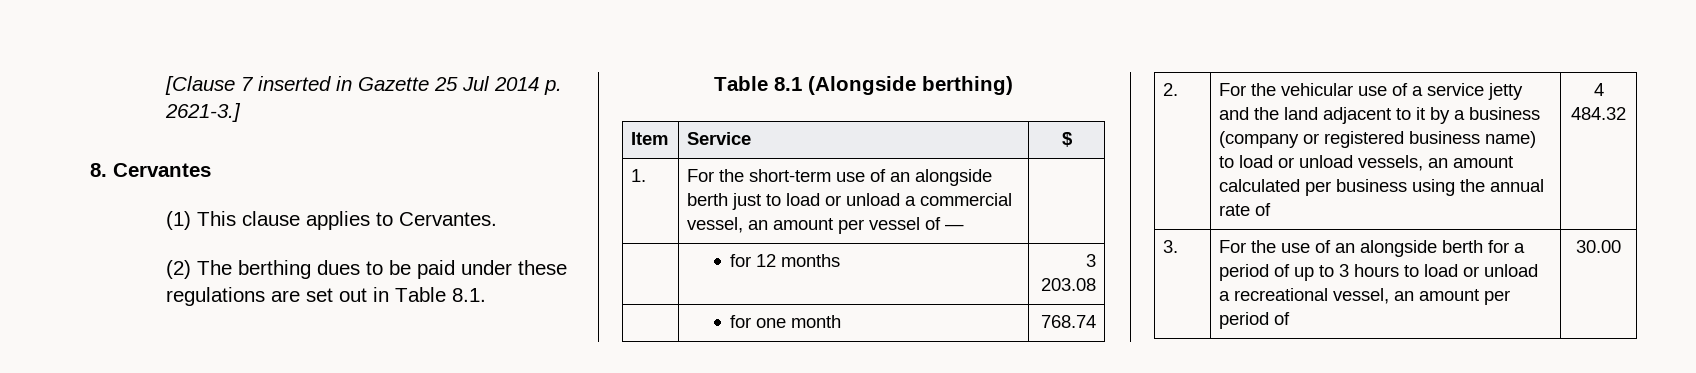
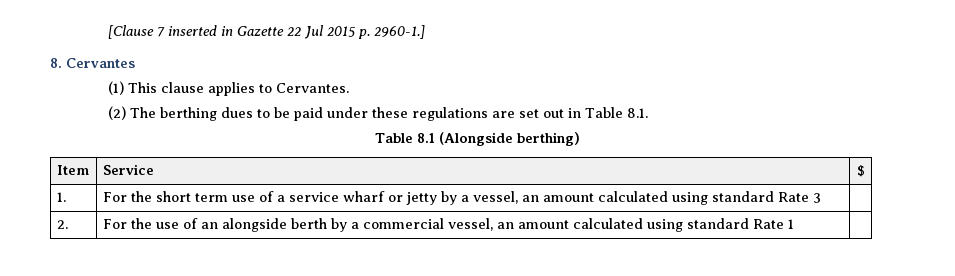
- [Clause 7 inserted in Gazette 25 Jul 2014 p. 2621-3.]
+ [Clause 7 inserted in Gazette 22 Jul 2015 p. 2960-1.]
- 1. | For the short-term use of an alongside berth just to load or unload a commercial vessel, an amount per vessel of — |
- | for 12 months | 3 203.08
- | for one month | 768.74
- 2. | For the vehicular use of a service jetty and the land adjacent to it by a business (company or registered business name) to load or unload vessels, an amount calculated per business using the annual rate of | 4 484.32
- 3. | For the use of an alongside berth for a period of up to 3 hours to load or unload a recreational vessel, an amount per period of | 30.00
+ 1. | For the short term use of a service wharf or jetty by a vessel, an amount calculated using standard Rate 3 |
+ 2. | For the use of an alongside berth by a commercial vessel, an amount calculated using standard Rate 1 |

